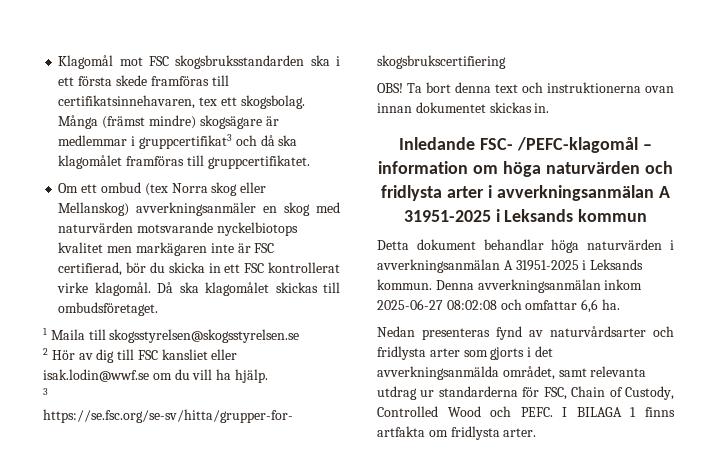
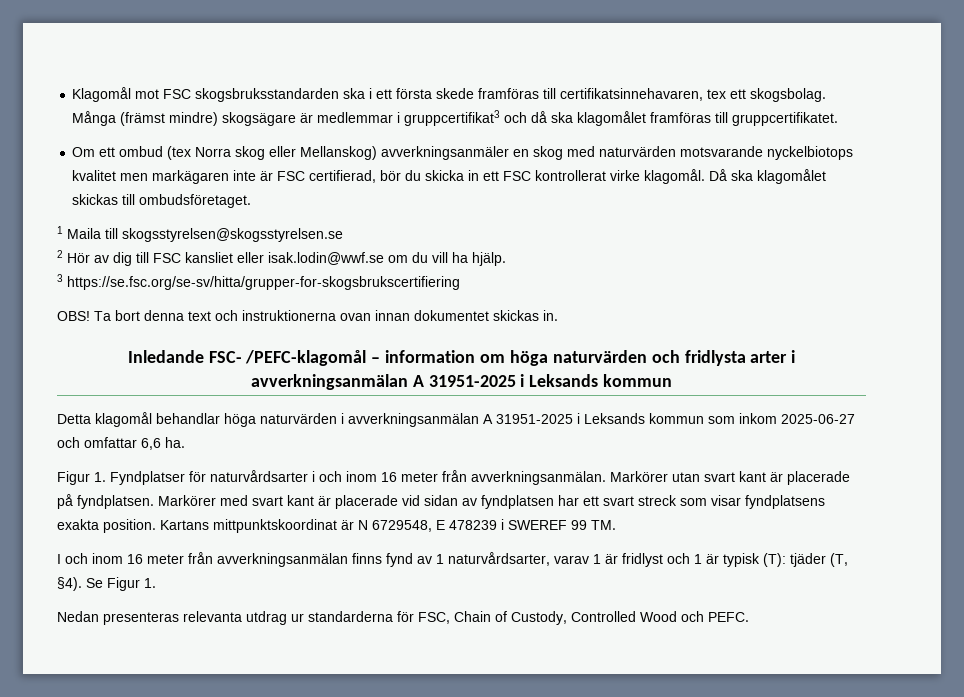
- Detta dokument behandlar höga naturvärden i avverkningsanmälan A 31951-2025 i Leksands kommun. Denna avverkningsanmälan inkom 2025-06-27 08:02:08 och omfattar 6,6 ha.
+ Detta klagomål behandlar höga naturvärden i avverkningsanmälan A 31951-2025 i Leksands kommun som inkom 2025-06-27 och omfattar 6,6 ha.
- Nedan presenteras fynd av naturvårdsarter och fridlysta arter som gjorts i det avverkningsanmälda området, samt relevanta utdrag ur standarderna för FSC, Chain of Custody, Controlled Wood och PEFC. I BILAGA 1 finns artfakta om fridlysta arter.
+ Figur 1. Fyndplatser för naturvårdsarter i och inom 16 meter från avverkningsanmälan. Markörer utan svart kant är placerade på fyndplatsen. Markörer med svart kant är placerade vid sidan av fyndplatsen har ett svart streck som visar fyndplatsens exakta position. Kartans mittpunktskoordinat är N 6729548, E 478239 i SWEREF 99 TM.
+ I och inom 16 meter från avverkningsanmälan finns fynd av 1 naturvårdsarter, varav 1 är fridlyst och 1 är typisk (T): tjäder (T, §4). Se Figur 1.
+ Nedan presenteras relevanta utdrag ur standarderna för FSC, Chain of Custody, Controlled Wood och PEFC.

